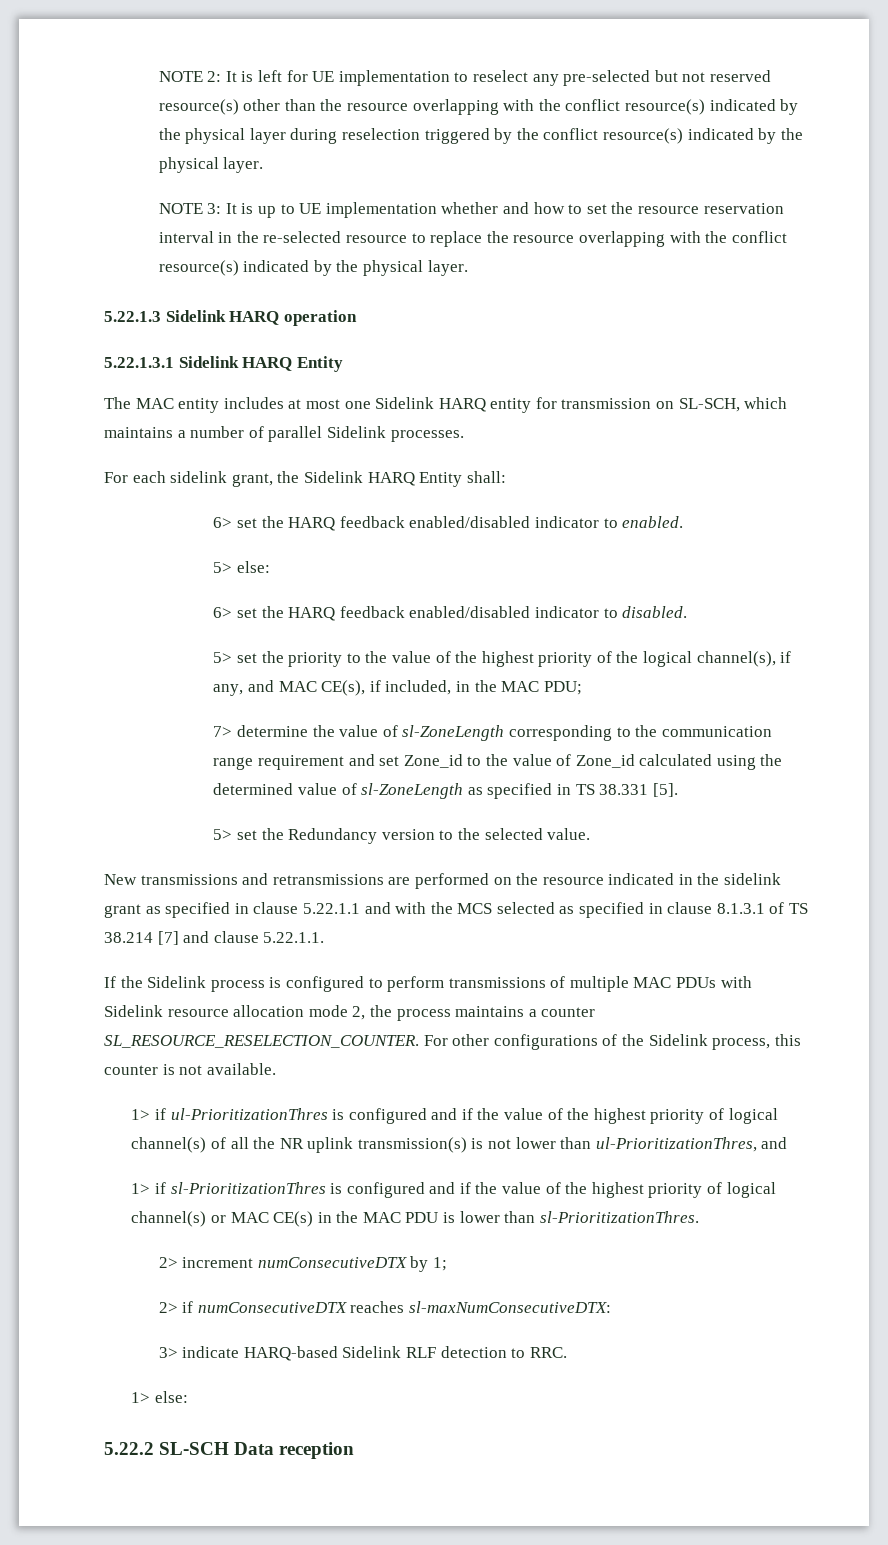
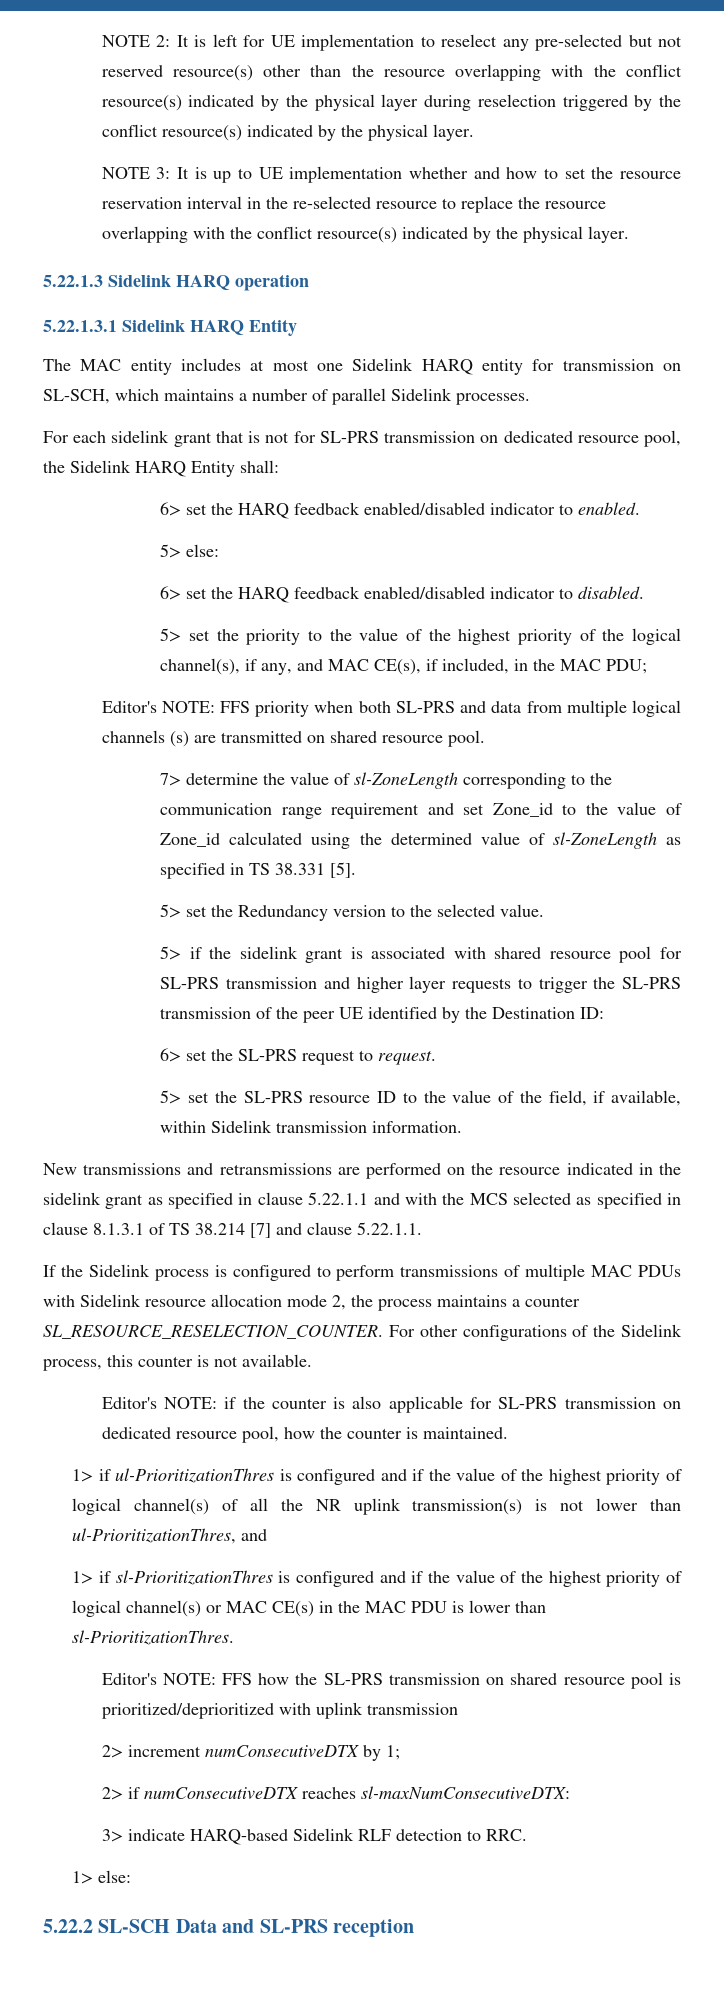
- For each sidelink grant, the Sidelink HARQ Entity shall:
+ For each sidelink grant that is not for SL-PRS transmission on dedicated resource pool, the Sidelink HARQ Entity shall:
+ Editor's NOTE: FFS priority when both SL-PRS and data from multiple logical channels (s) are transmitted on shared resource pool.
+ 5> if the sidelink grant is associated with shared resource pool for SL-PRS transmission and higher layer requests to trigger the SL-PRS transmission of the peer UE identified by the Destination ID:
+ 6> set the SL-PRS request to request.
+ 5> set the SL-PRS resource ID to the value of the field, if available, within Sidelink transmission information.
+ Editor's NOTE: if the counter is also applicable for SL-PRS transmission on dedicated resource pool, how the counter is maintained.
+ Editor's NOTE: FFS how the SL-PRS transmission on shared resource pool is prioritized/deprioritized with uplink transmission
- 5.22.2 SL-SCH Data reception
+ 5.22.2 SL-SCH Data and SL-PRS reception

